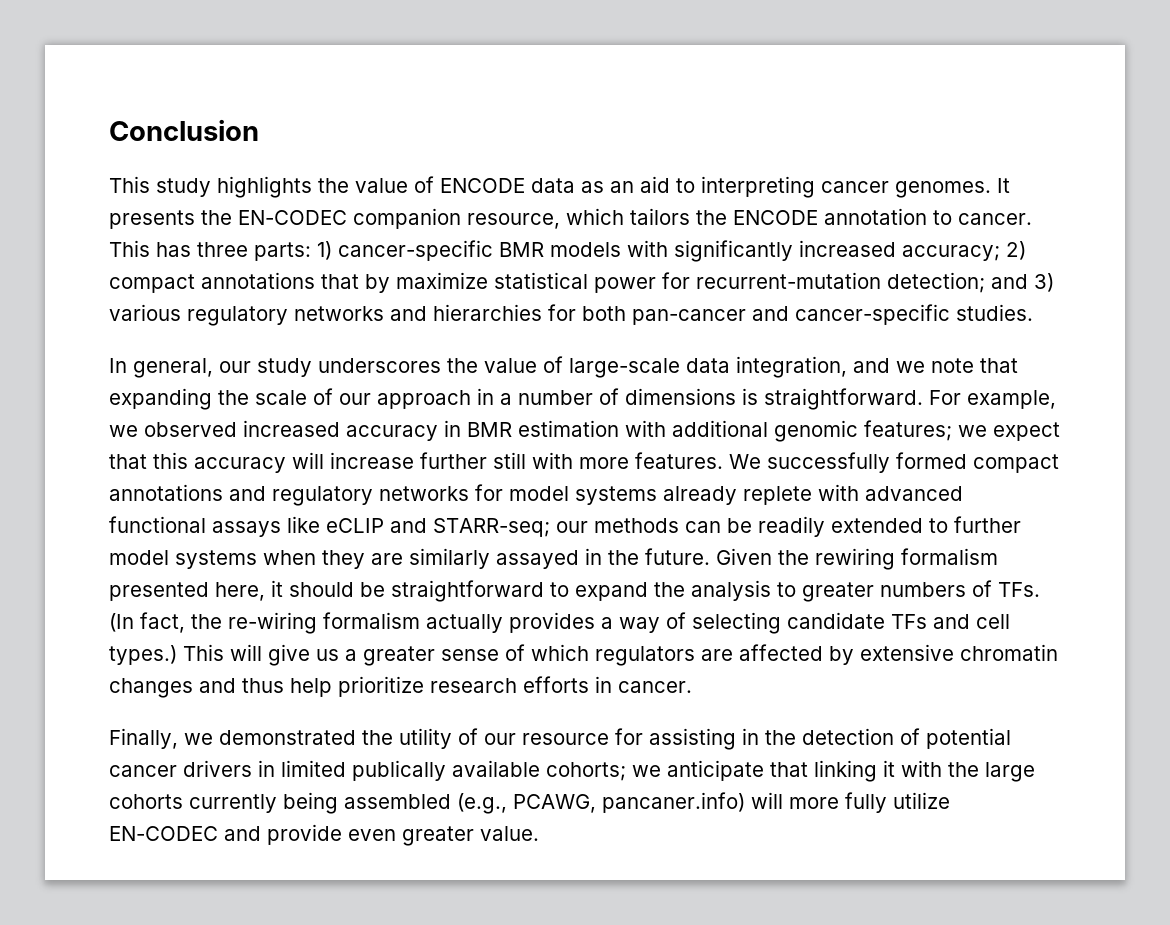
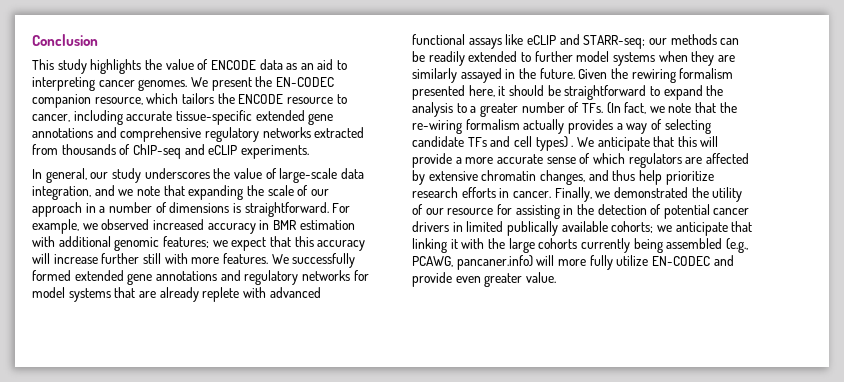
- It presents the EN-CODEC companion resource, which tailors the ENCODE annotation to cancer. This has three parts: 1) cancer-specific BMR models with significantly increased accuracy; 2) compact annotations that by maximize statistical power for recurrent-mutation detection; and 3) various regulatory networks and hierarchies for both pan-cancer and cancer-specific studies.
+ We present the EN-CODEC companion resource, which tailors the ENCODE resource to cancer, including accurate tissue-specific extended gene annotations and comprehensive regulatory networks extracted from thousands of ChIP-seq and eCLIP experiments.
- We successfully formed compact annotations and regulatory networks for model systems already replete with advanced functional assays like eCLIP and STARR-seq; our methods can be readily extended to further model systems when they are similarly assayed in the future.
+ We successfully formed extended gene annotations and regulatory networks for model systems that are already replete with advanced functional assays like eCLIP and STARR-seq; our methods can be readily extended to further model systems when they are similarly assayed in the future.
- Given the rewiring formalism presented here, it should be straightforward to expand the analysis to greater numbers of TFs. (In fact, the re-wiring formalism actually provides a way of selecting candidate TFs and cell types.) This will give us a greater sense of which regulators are affected by extensive chromatin changes and thus help prioritize research efforts in cancer.
- Finally, we demonstrated the utility of our resource for assisting in the detection of potential cancer drivers in limited publically available cohorts;
+ Given the rewiring formalism presented here, it should be straightforward to expand the analysis to a greater number of TFs. (In fact, we note that the re-wiring formalism actually provides a way of selecting candidate TFs and cell types) . We anticipate that this will provide a more accurate sense of which regulators are affected by extensive chromatin changes, and thus help prioritize research efforts in cancer. Finally, we demonstrated the utility of our resource for assisting in the detection of potential cancer drivers in limited publically available cohorts;

